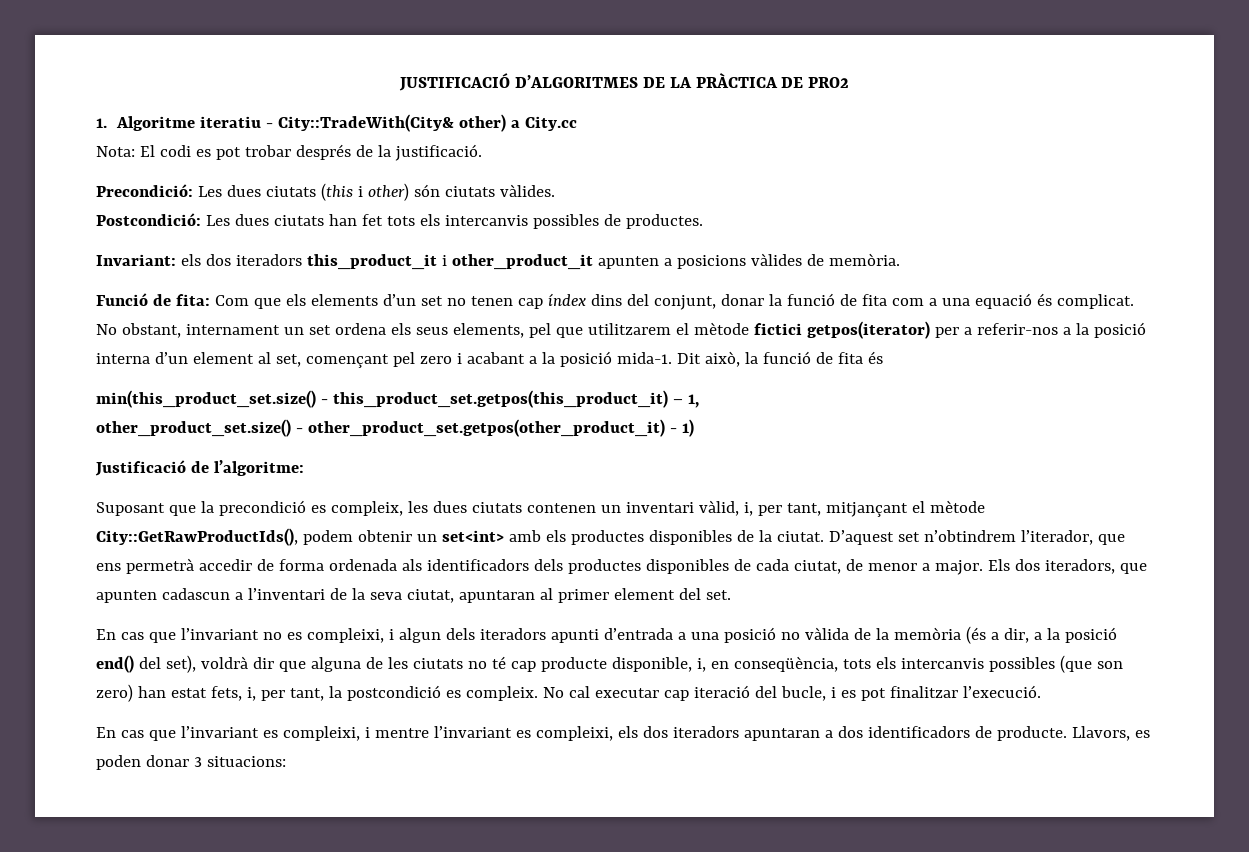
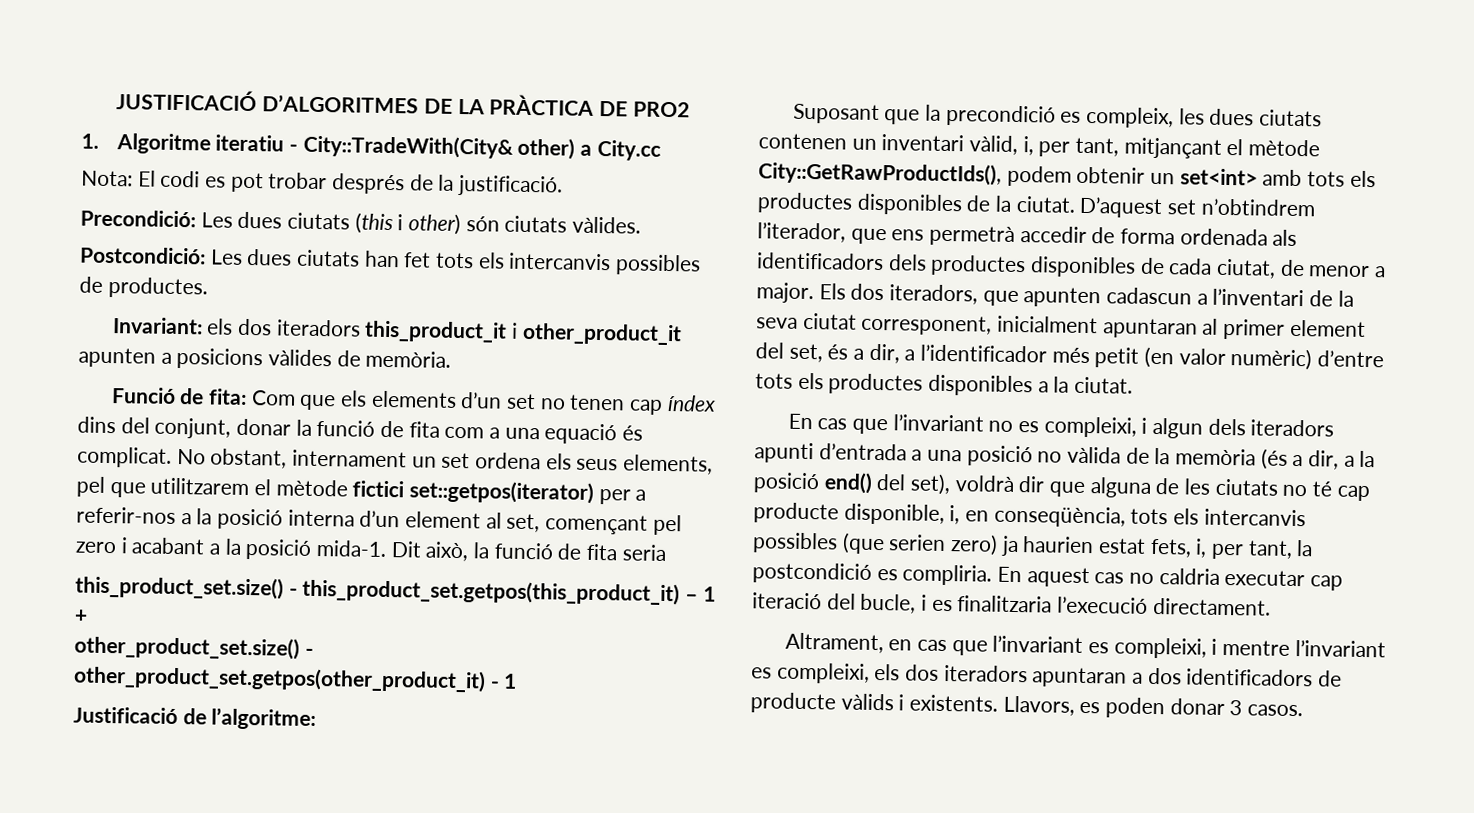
- No obstant, internament un set ordena els seus elements, pel que utilitzarem el mètode fictici getpos(iterator) per a referir-nos a la posició interna d’un element al set, començant pel zero i acabant a la posició mida-1.
+ No obstant, internament un set ordena els seus elements, pel que utilitzarem el mètode fictici set::getpos(iterator) per a referir-nos a la posició interna d’un element al set, començant pel zero i acabant a la posició mida-1.
- Dit això, la funció de fita és
- min(this_product_set.size() - this_product_set.getpos(this_product_it) – 1,
+ Dit això, la funció de fita seria
+ this_product_set.size() - this_product_set.getpos(this_product_it) – 1 +
- other_product_set.size() - other_product_set.getpos(other_product_it) - 1)
+ other_product_set.size() - other_product_set.getpos(other_product_it) - 1
- Suposant que la precondició es compleix, les dues ciutats contenen un inventari vàlid, i, per tant, mitjançant el mètode City::GetRawProductIds(), podem obtenir un set<int> amb els productes disponibles de la ciutat.
+ Suposant que la precondició es compleix, les dues ciutats contenen un inventari vàlid, i, per tant, mitjançant el mètode City::GetRawProductIds(), podem obtenir un set<int> amb tots els productes disponibles de la ciutat.
- Els dos iteradors, que apunten cadascun a l’inventari de la seva ciutat, apuntaran al primer element del set.
+ Els dos iteradors, que apunten cadascun a l’inventari de la seva ciutat corresponent, inicialment apuntaran al primer element del set, és a dir, a l’identificador més petit (en valor numèric) d’entre tots els productes disponibles a la ciutat.
- En cas que l’invariant no es compleixi, i algun dels iteradors apunti d’entrada a una posició no vàlida de la memòria (és a dir, a la posició end() del set), voldrà dir que alguna de les ciutats no té cap producte disponible, i, en conseqüència, tots els intercanvis possibles (que son zero) han estat fets, i, per tant, la postcondició es compleix. No cal executar cap iteració del bucle, i es pot finalitzar l’execució.
- En cas que l’invariant es compleixi, i mentre l’invariant es compleixi, els dos iteradors apuntaran a dos identificadors de producte.
+ En cas que l’invariant no es compleixi, i algun dels iteradors apunti d’entrada a una posició no vàlida de la memòria (és a dir, a la posició end() del set), voldrà dir que alguna de les ciutats no té cap producte disponible, i, en conseqüència, tots els intercanvis possibles (que serien zero) ja haurien estat fets, i, per tant, la postcondició es compliria. En aquest cas no caldria executar cap iteració del bucle, i es finalitzaria l’execució directament.
+ Altrament, en cas que l’invariant es compleixi, i mentre l’invariant es compleixi, els dos iteradors apuntaran a dos identificadors de producte vàlids i existents.
- Llavors, es poden donar 3 situacions:
+ Llavors, es poden donar 3 casos.

